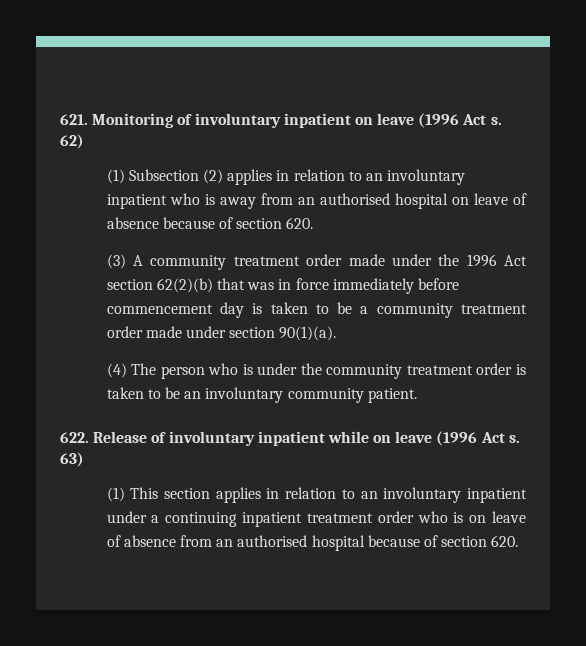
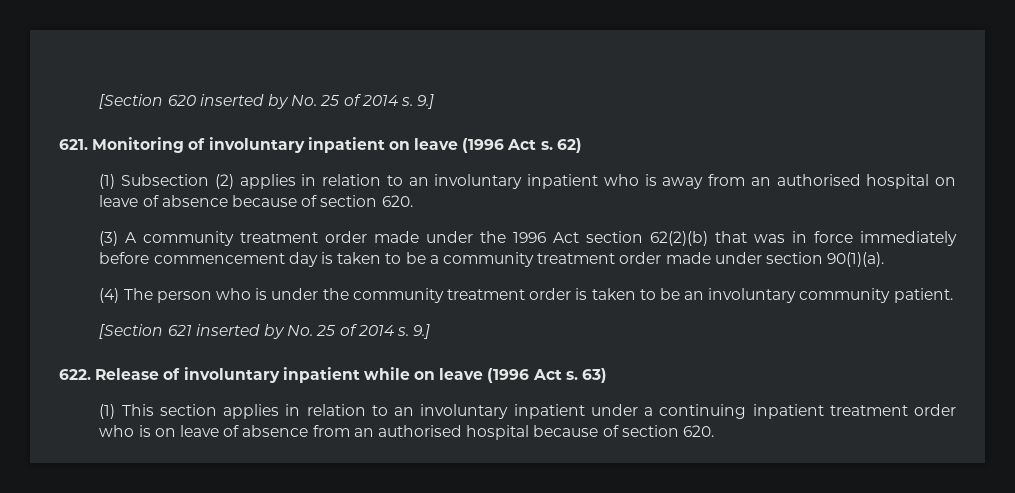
+ [Section 620 inserted by No. 25 of 2014 s. 9.]
+ [Section 621 inserted by No. 25 of 2014 s. 9.]

